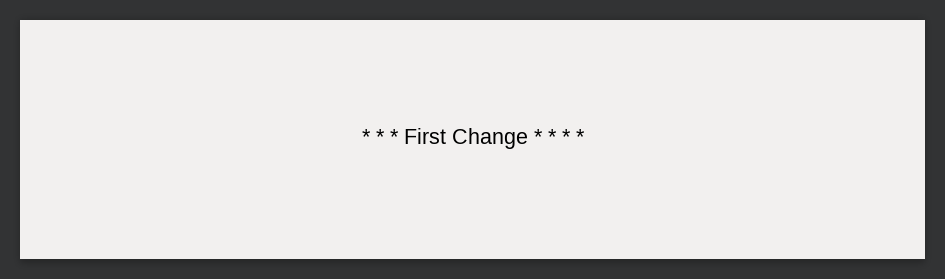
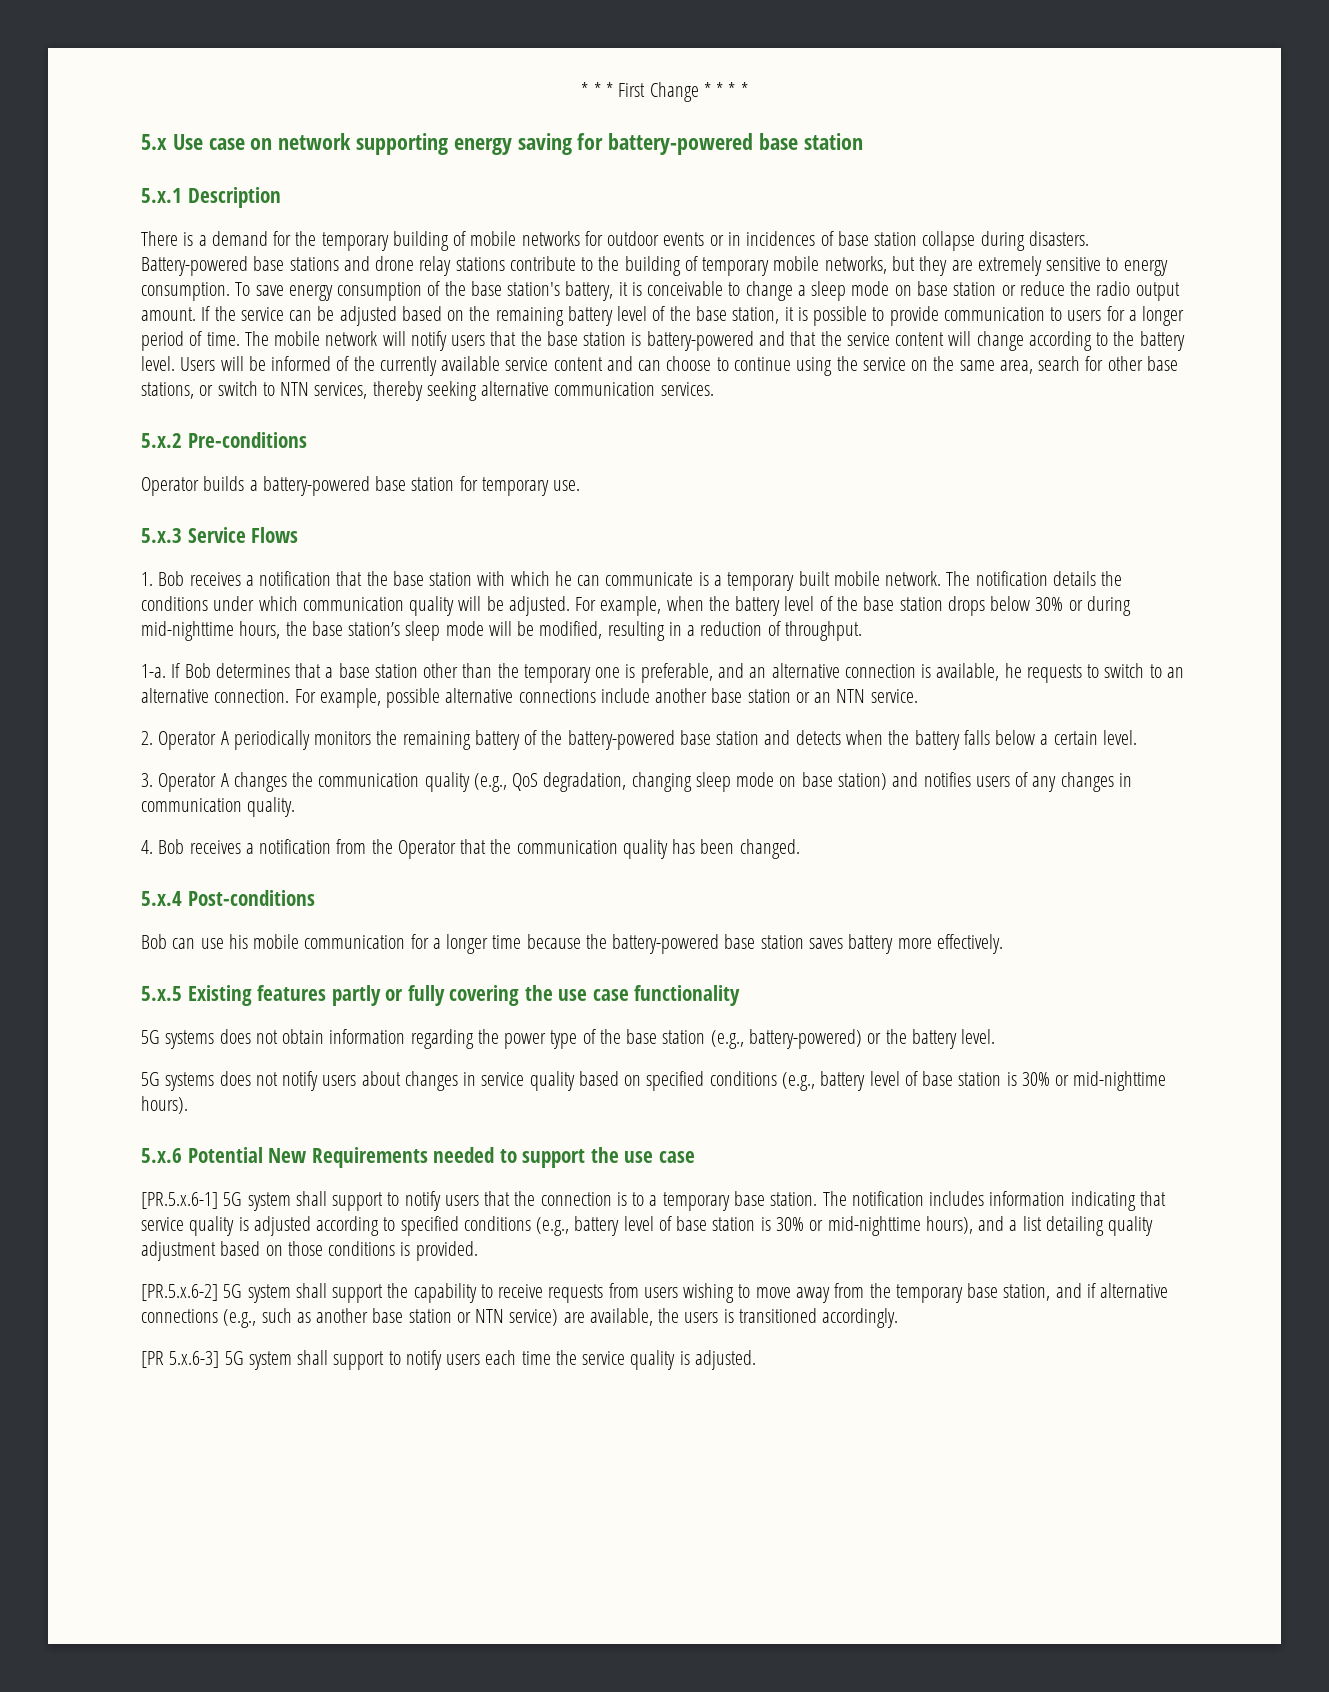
+ 5.x Use case on network supporting energy saving for battery-powered base station
+ 5.x.1 Description
+ There is a demand for the temporary building of mobile networks for outdoor events or in incidences of base station collapse during disasters. Battery-powered base stations and drone relay stations contribute to the building of temporary mobile networks, but they are extremely sensitive to energy consumption. To save energy consumption of the base station's battery, it is conceivable to change a sleep mode on base station or reduce the radio output amount. If the service can be adjusted based on the remaining battery level of the base station, it is possible to provide communication to users for a longer period of time. The mobile network will notify users that the base station is battery-powered and that the service content will change according to the battery level. Users will be informed of the currently available service content and can choose to continue using the service on the same area, search for other base stations, or switch to NTN services, thereby seeking alternative communication services.
+ 5.x.2 Pre-conditions
+ Operator builds a battery-powered base station for temporary use.
+ 5.x.3 Service Flows
+ 1. Bob receives a notification that the base station with which he can communicate is a temporary built mobile network. The notification details the conditions under which communication quality will be adjusted. For example, when the battery level of the base station drops below 30% or during mid-nighttime hours, the base station’s sleep mode will be modified, resulting in a reduction of throughput.
+ 1-a. If Bob determines that a base station other than the temporary one is preferable, and an alternative connection is available, he requests to switch to an alternative connection. For example, possible alternative connections include another base station or an NTN service.
+ 2. Operator A periodically monitors the remaining battery of the battery-powered base station and detects when the battery falls below a certain level.
+ 3. Operator A changes the communication quality (e.g., QoS degradation, changing sleep mode on base station) and notifies users of any changes in communication quality.
+ 4. Bob receives a notification from the Operator that the communication quality has been changed.
+ 5.x.4 Post-conditions
+ Bob can use his mobile communication for a longer time because the battery-powered base station saves battery more effectively.
+ 5.x.5 Existing features partly or fully covering the use case functionality
+ 5G systems does not obtain information regarding the power type of the base station (e.g., battery-powered) or the battery level.
+ 5G systems does not notify users about changes in service quality based on specified conditions (e.g., battery level of base station is 30% or mid-nighttime hours).
+ 5.x.6 Potential New Requirements needed to support the use case
+ [PR.5.x.6-1] 5G system shall support to notify users that the connection is to a temporary base station. The notification includes information indicating that service quality is adjusted according to specified conditions (e.g., battery level of base station is 30% or mid-nighttime hours), and a list detailing quality adjustment based on those conditions is provided.
+ [PR.5.x.6-2] 5G system shall support the capability to receive requests from users wishing to move away from the temporary base station, and if alternative connections (e.g., such as another base station or NTN service) are available, the users is transitioned accordingly.
+ [PR 5.x.6-3] 5G system shall support to notify users each time the service quality is adjusted.

